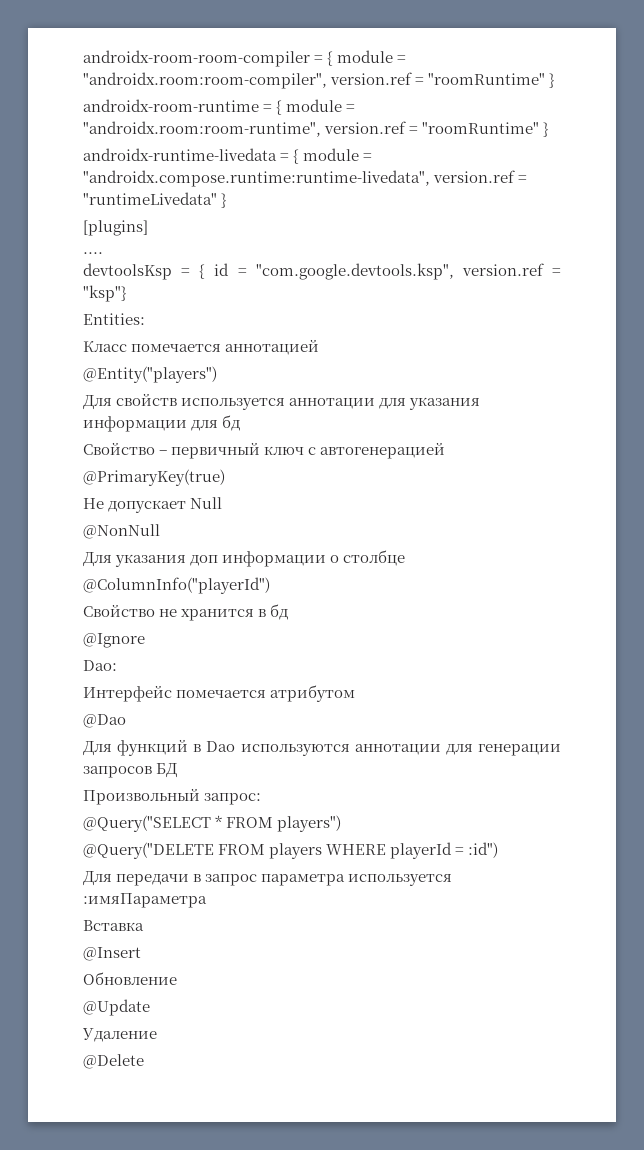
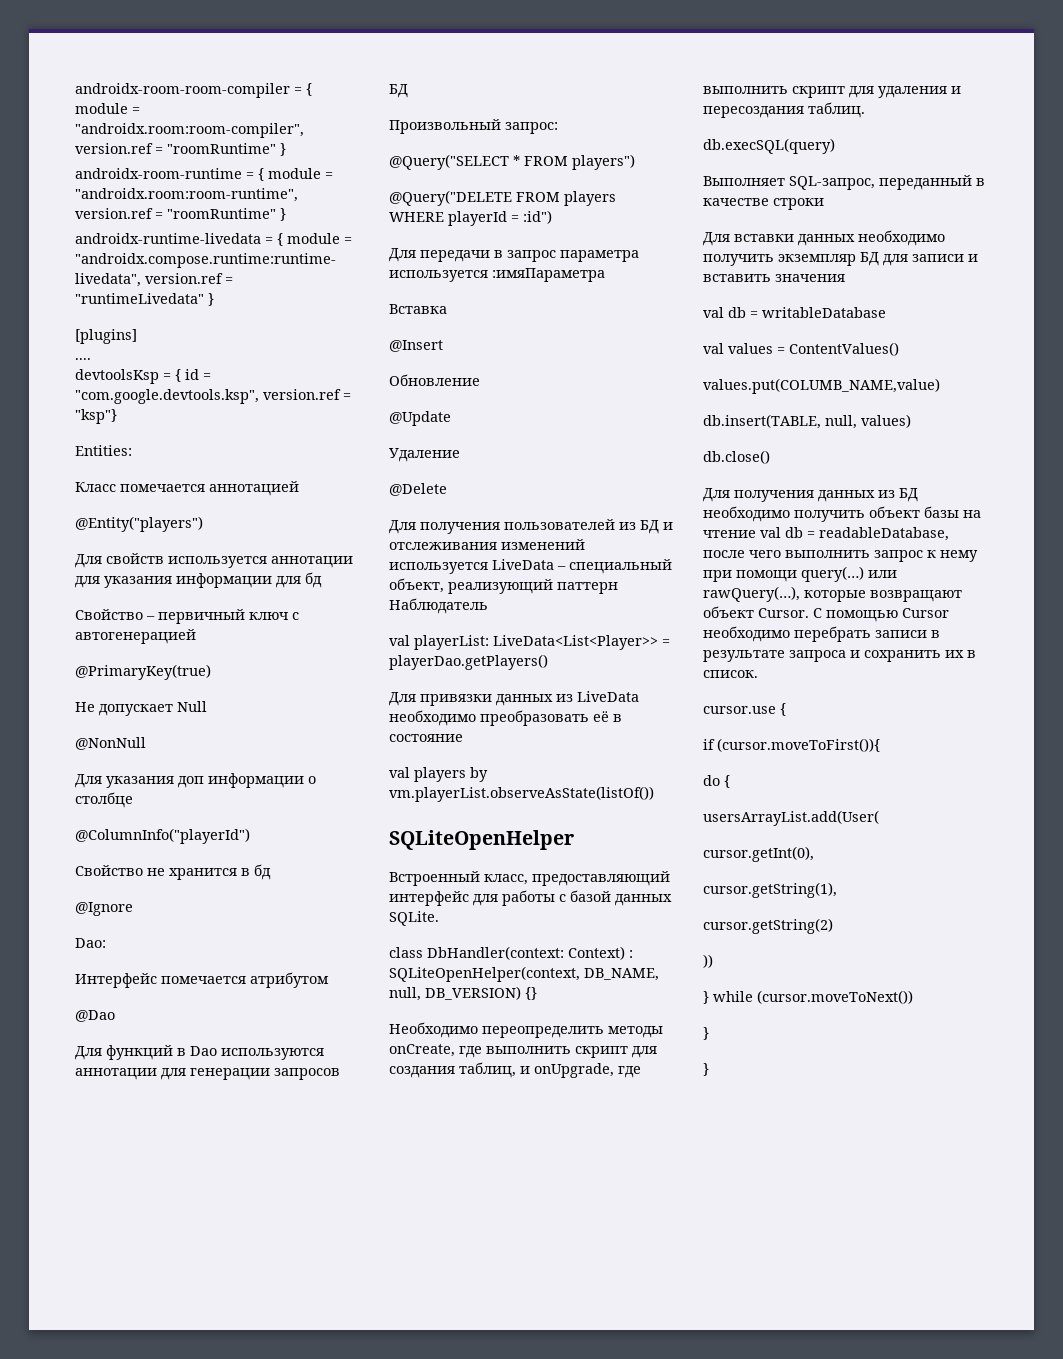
+ Для получения пользователей из БД и отслеживания изменений используется LiveData – специальный объект, реализующий паттерн Наблюдатель
+ val playerList: LiveData<List<Player>> = playerDao.getPlayers()
+ Для привязки данных из LiveData необходимо преобразовать её в состояние
+ val players by vm.playerList.observeAsState(listOf())
+ SQLiteOpenHelper
+ Встроенный класс, предоставляющий интерфейс для работы с базой данных SQLite.
+ class DbHandler(context: Context) : SQLiteOpenHelper(context, DB_NAME, null, DB_VERSION) {}
+ Необходимо переопределить методы onCreate, где выполнить скрипт для создания таблиц, и onUpgrade, где выполнить скрипт для удаления и пересоздания таблиц.
+ db.execSQL(query)
+ Выполняет SQL-запрос, переданный в качестве строки
+ Для вставки данных необходимо получить экземпляр БД для записи и вставить значения
+ val db = writableDatabase
+ val values = ContentValues()
+ values.put(COLUMB_NAME,value)
+ db.insert(TABLE, null, values)
+ db.close()
+ Для получения данных из БД необходимо получить объект базы на чтение val db = readableDatabase, после чего выполнить запрос к нему при помощи query(…) или rawQuery(…), которые возвращают объект Cursor. С помощью Cursor необходимо перебрать записи в результате запроса и сохранить их в список.
+ cursor.use {
+ if (cursor.moveToFirst()){
+ do {
+ usersArrayList.add(User(
+ cursor.getInt(0),
+ cursor.getString(1),
+ cursor.getString(2)
+ ))
+ } while (cursor.moveToNext())
+ }
+ }

